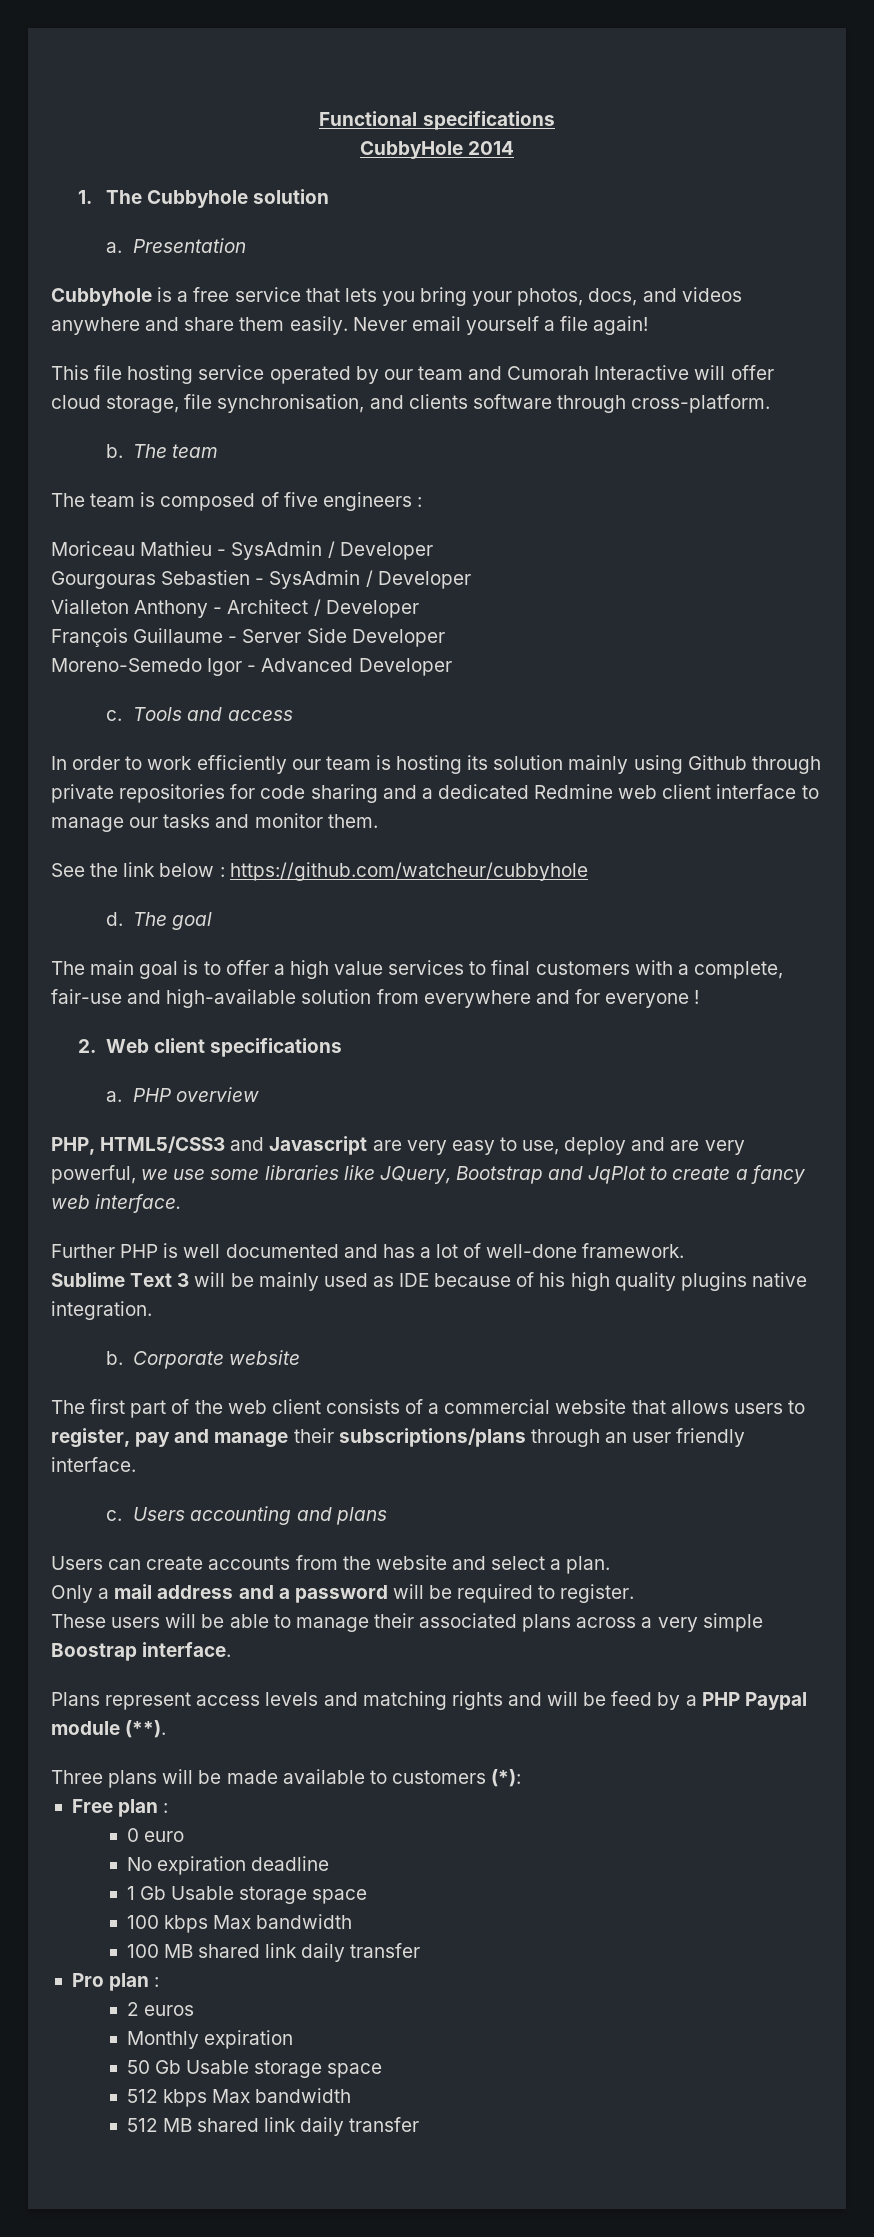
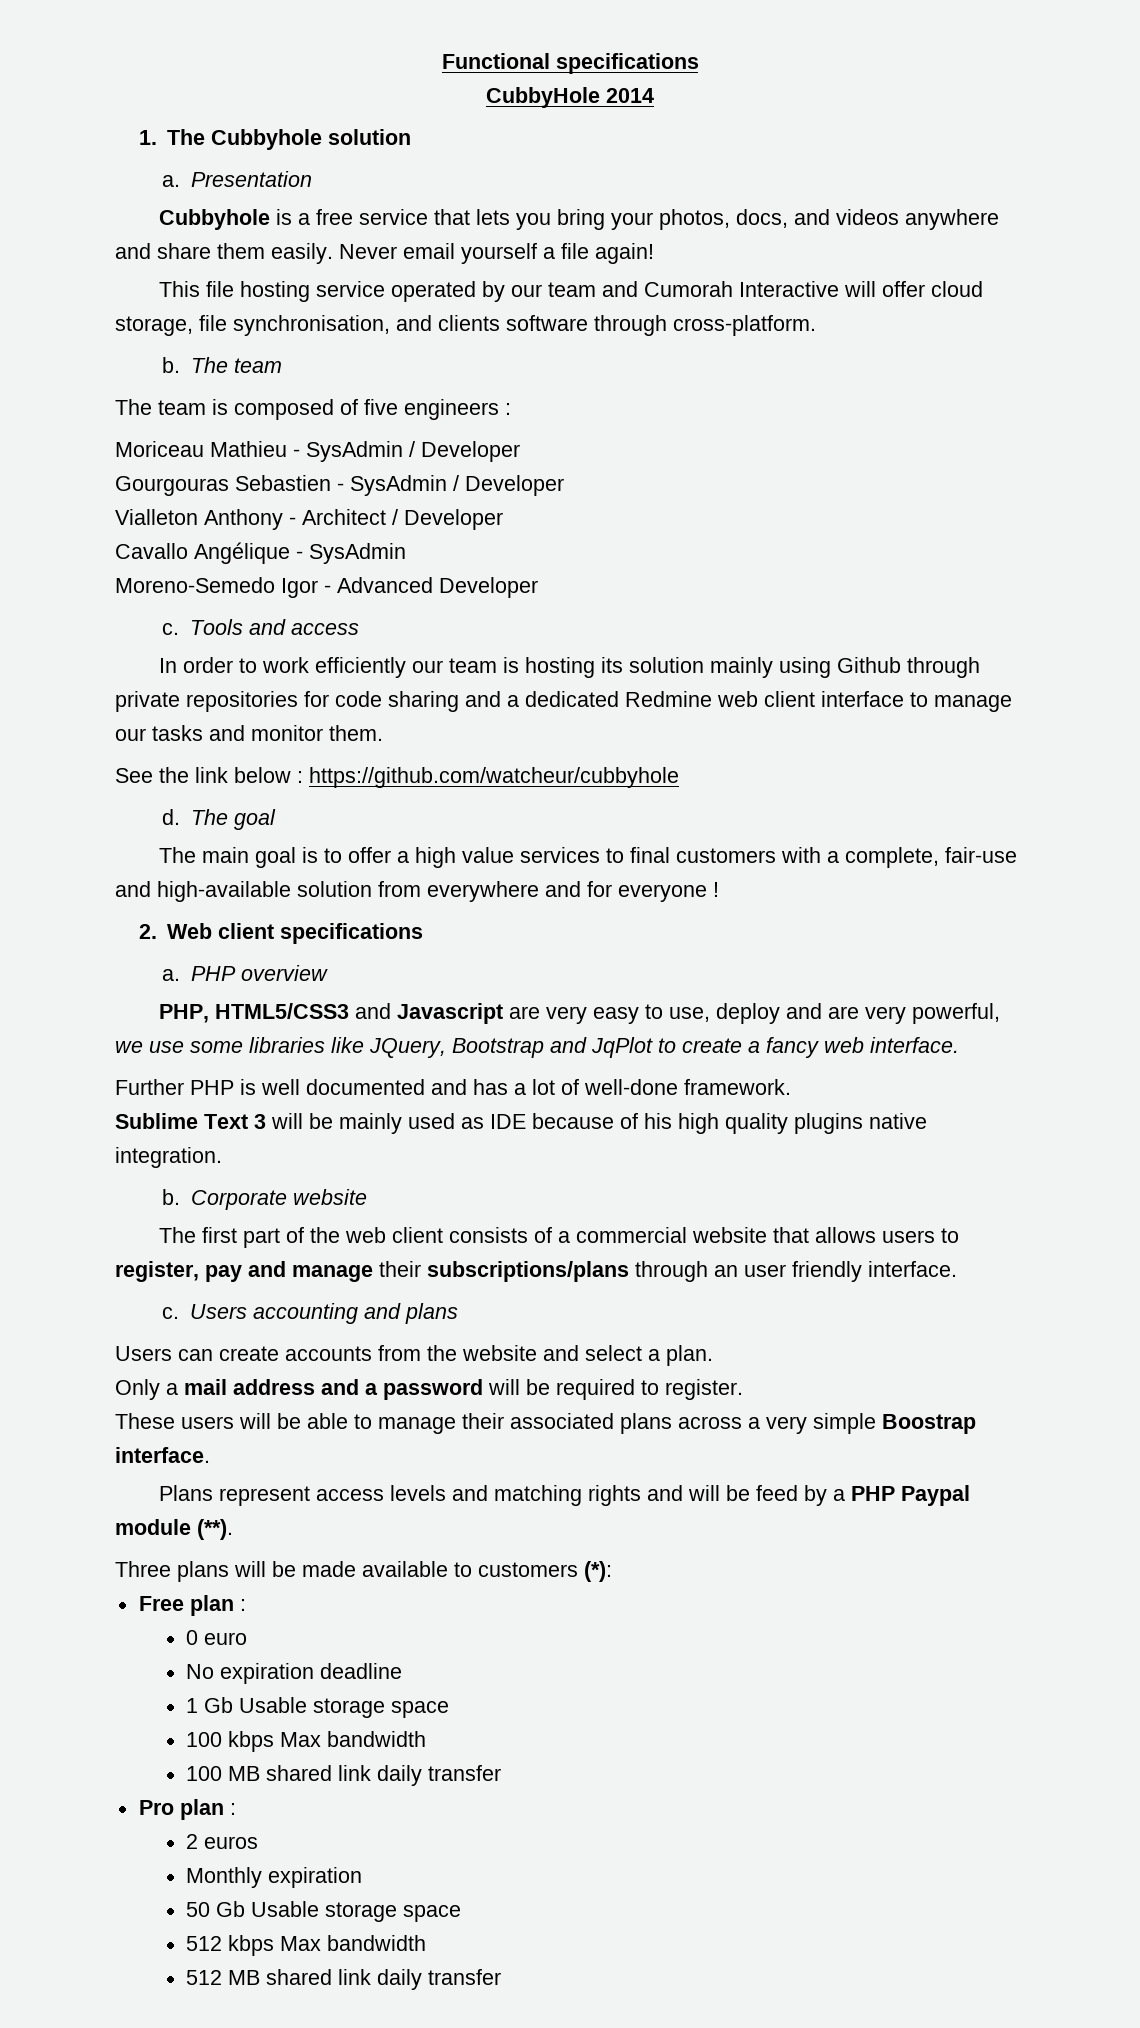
- François Guillaume - Server Side Developer
+ Cavallo Angélique - SysAdmin

